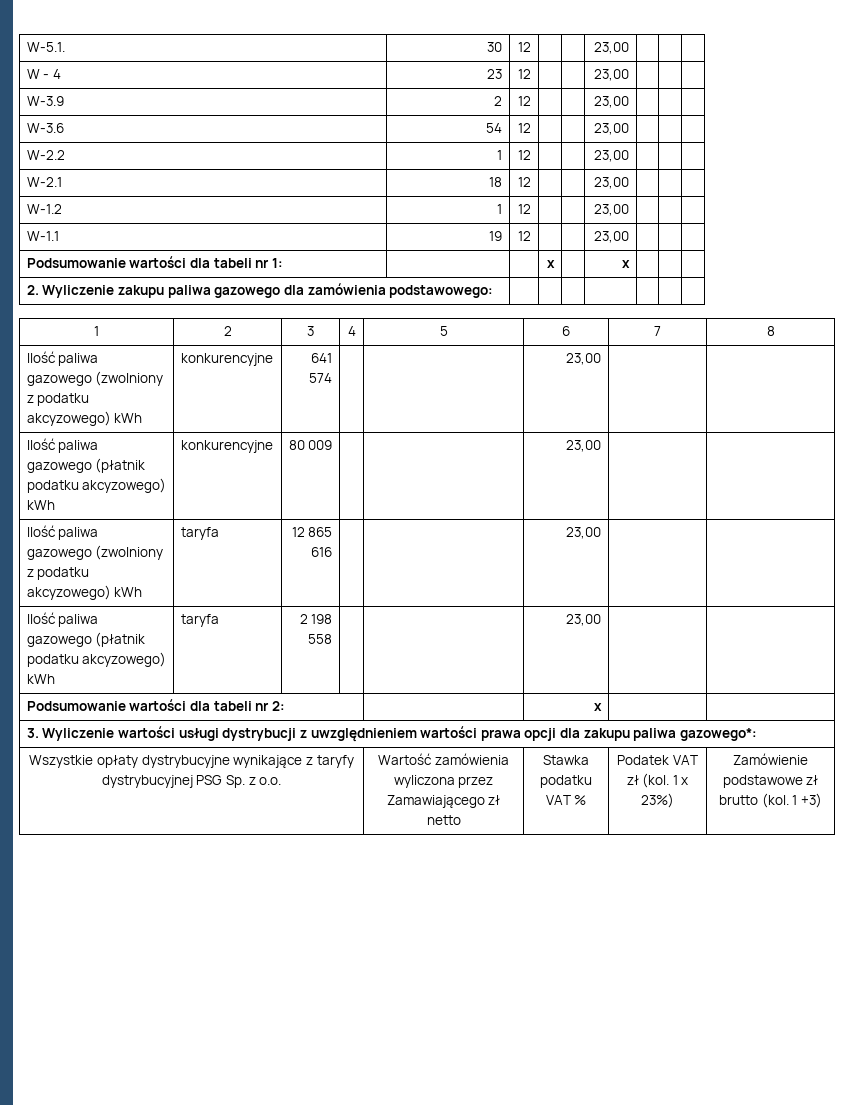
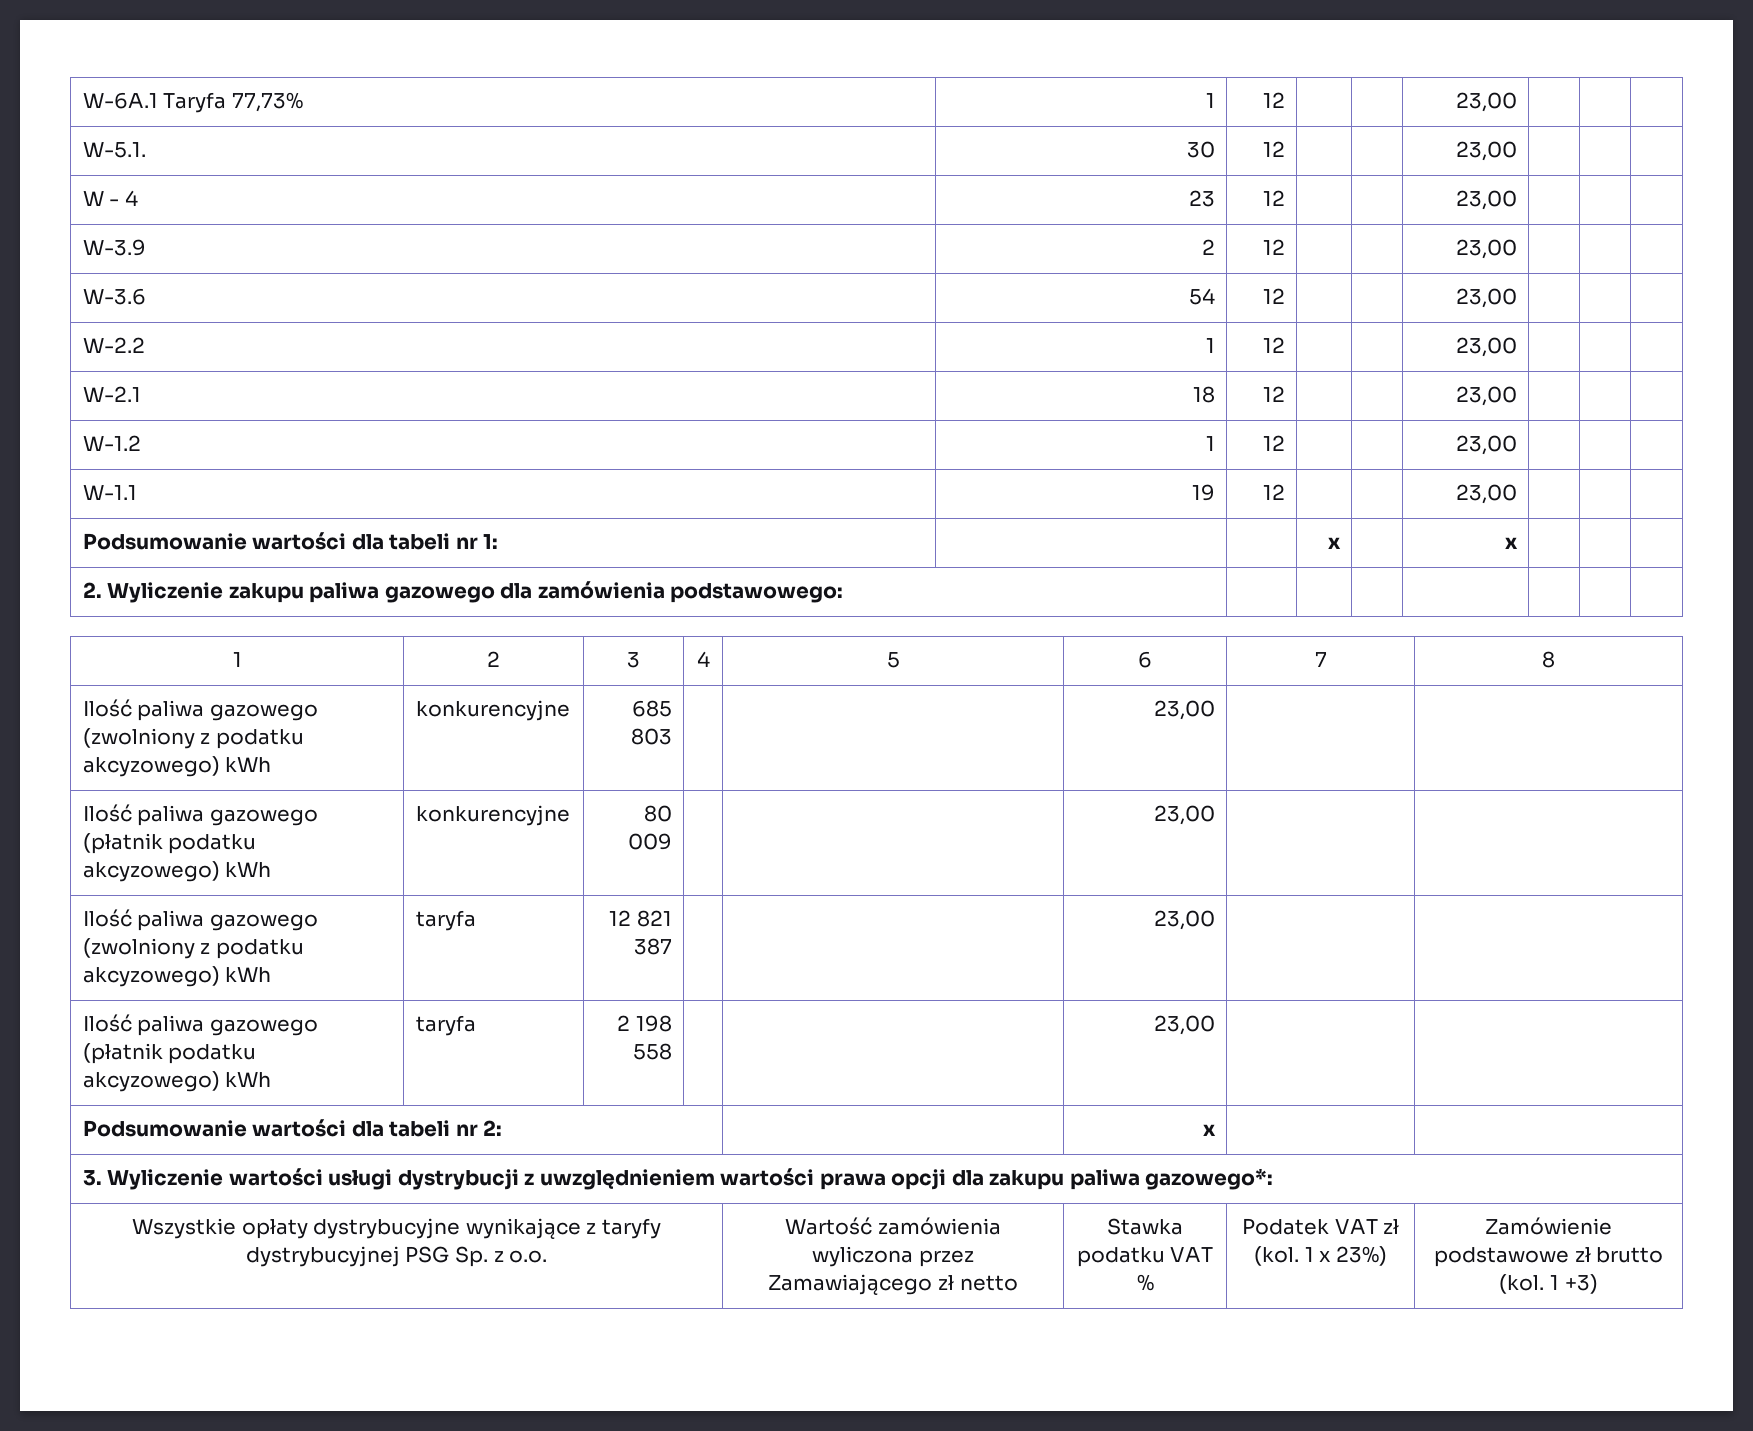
+ W-6A.1 Taryfa 77,73% | 1 | 12 | | | 23,00 | | |
- Ilość paliwa gazowego (zwolniony z podatku akcyzowego) kWh | konkurencyjne | 641 574 | | | 23,00 | |
+ Ilość paliwa gazowego (zwolniony z podatku akcyzowego) kWh | konkurencyjne | 685 803 | | | 23,00 | |
- Ilość paliwa gazowego (zwolniony z podatku akcyzowego) kWh | taryfa | 12 865 616 | | | 23,00 | |
+ Ilość paliwa gazowego (zwolniony z podatku akcyzowego) kWh | taryfa | 12 821 387 | | | 23,00 | |

